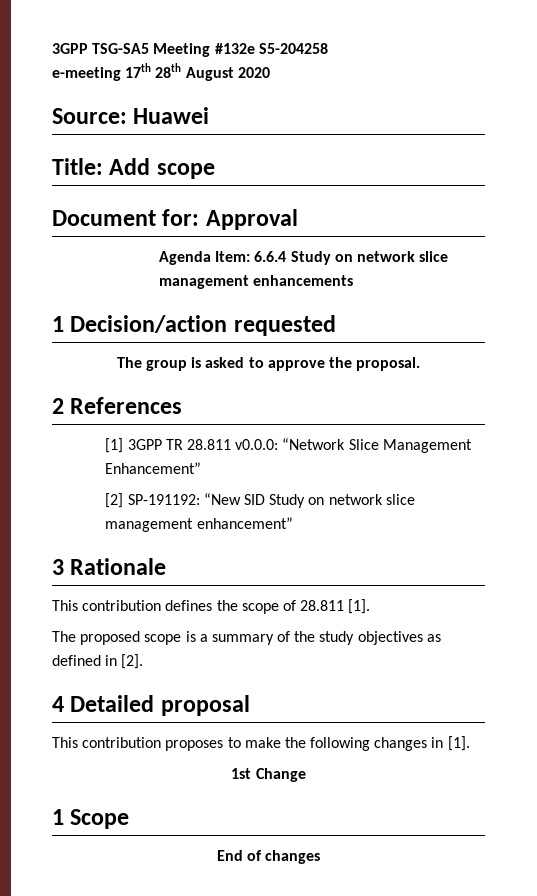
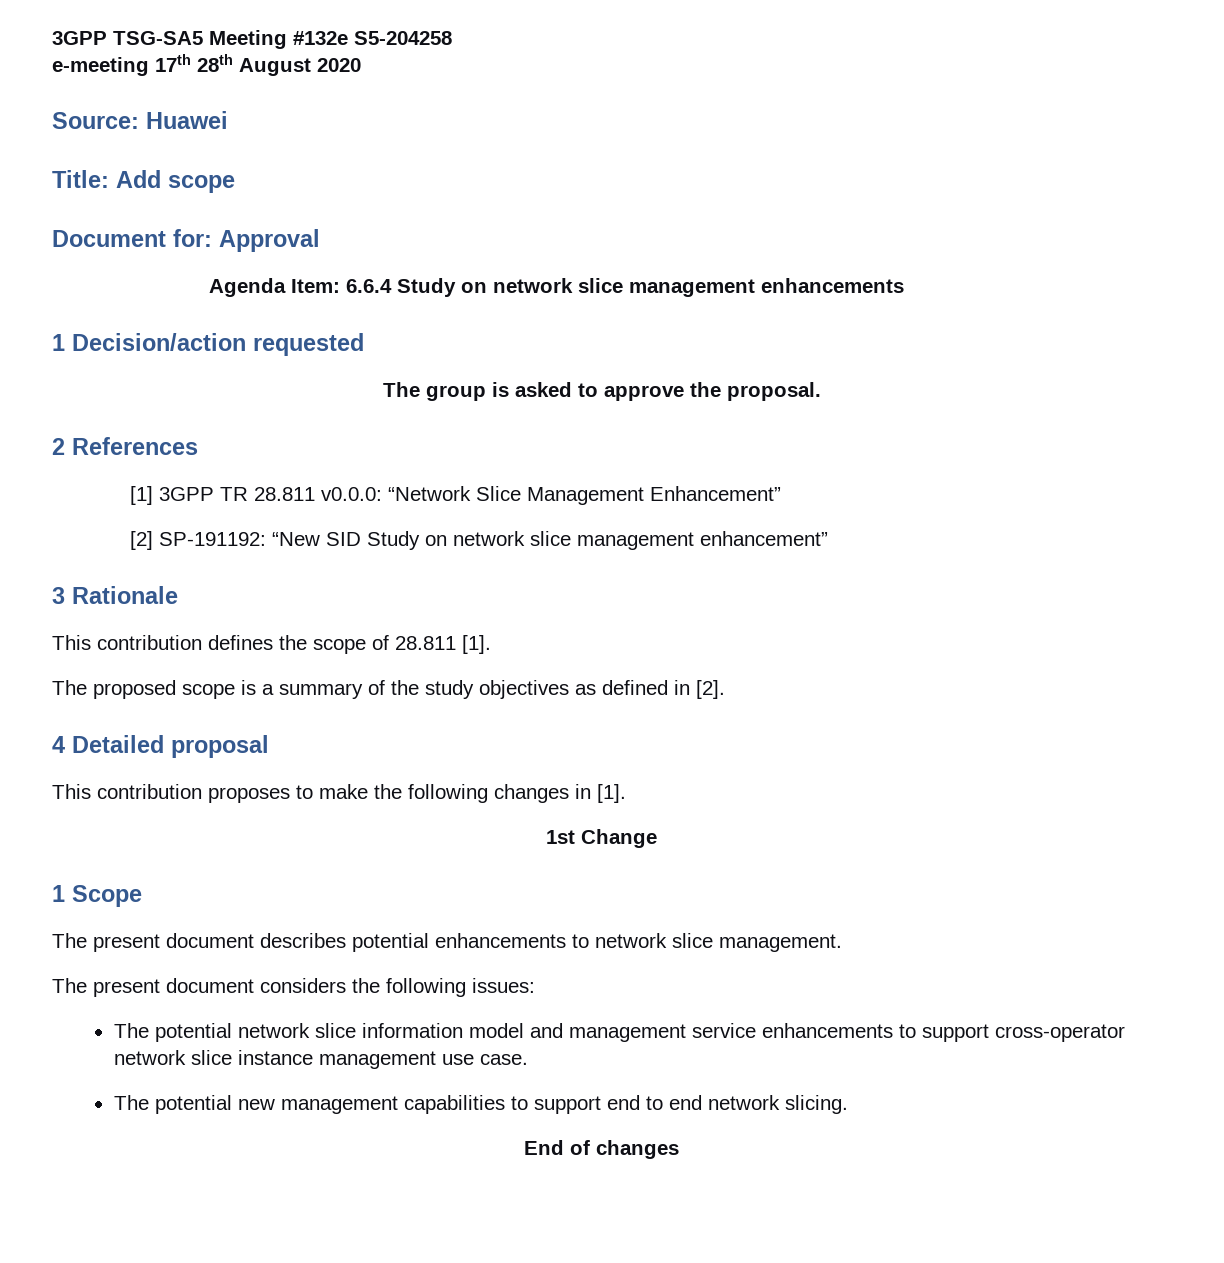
+ The present document describes potential enhancements to network slice management.
+ The present document considers the following issues:
+ The potential network slice information model and management service enhancements to support cross-operator network slice instance management use case.
+ The potential new management capabilities to support end to end network slicing.

